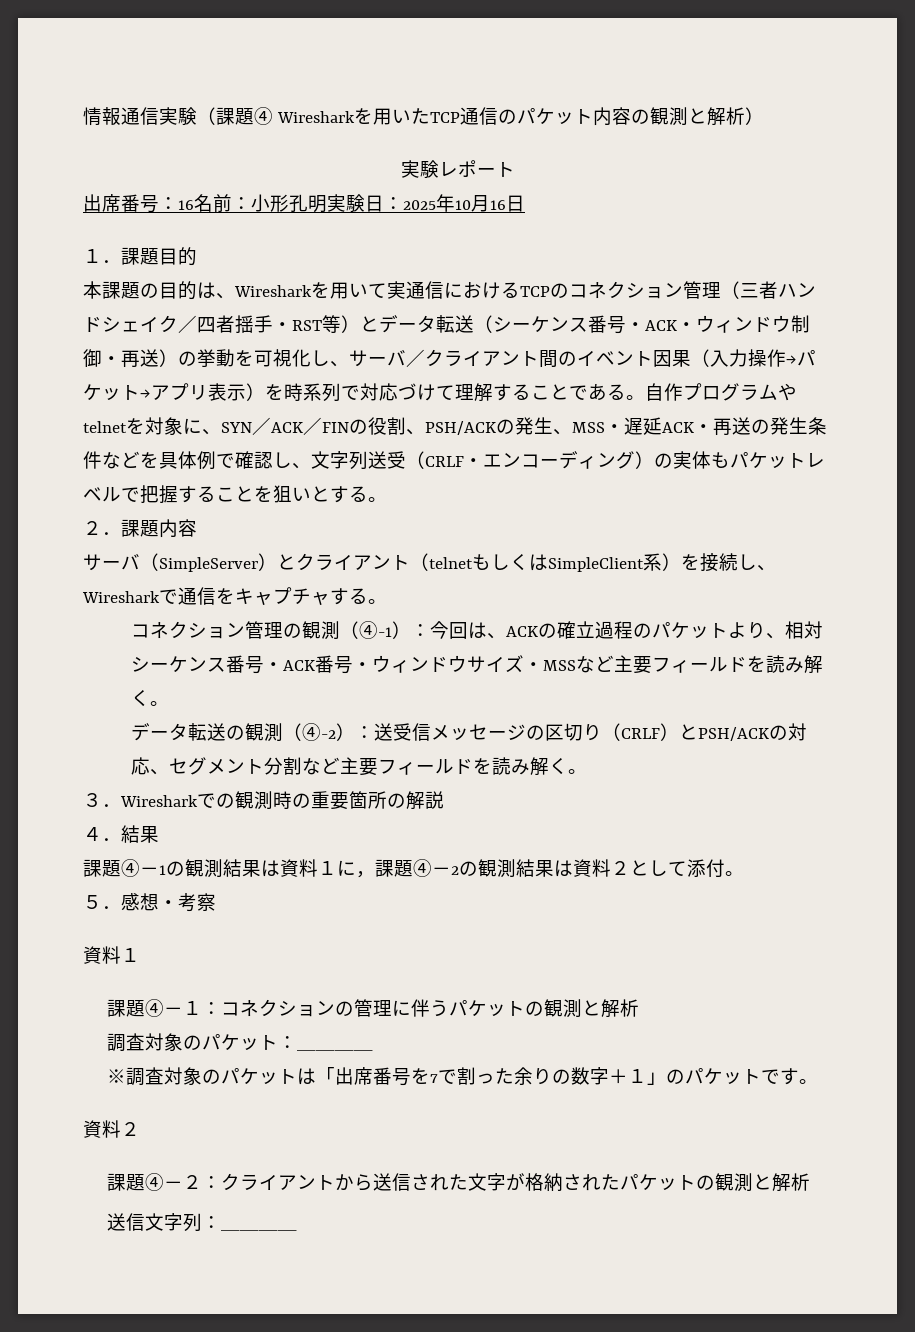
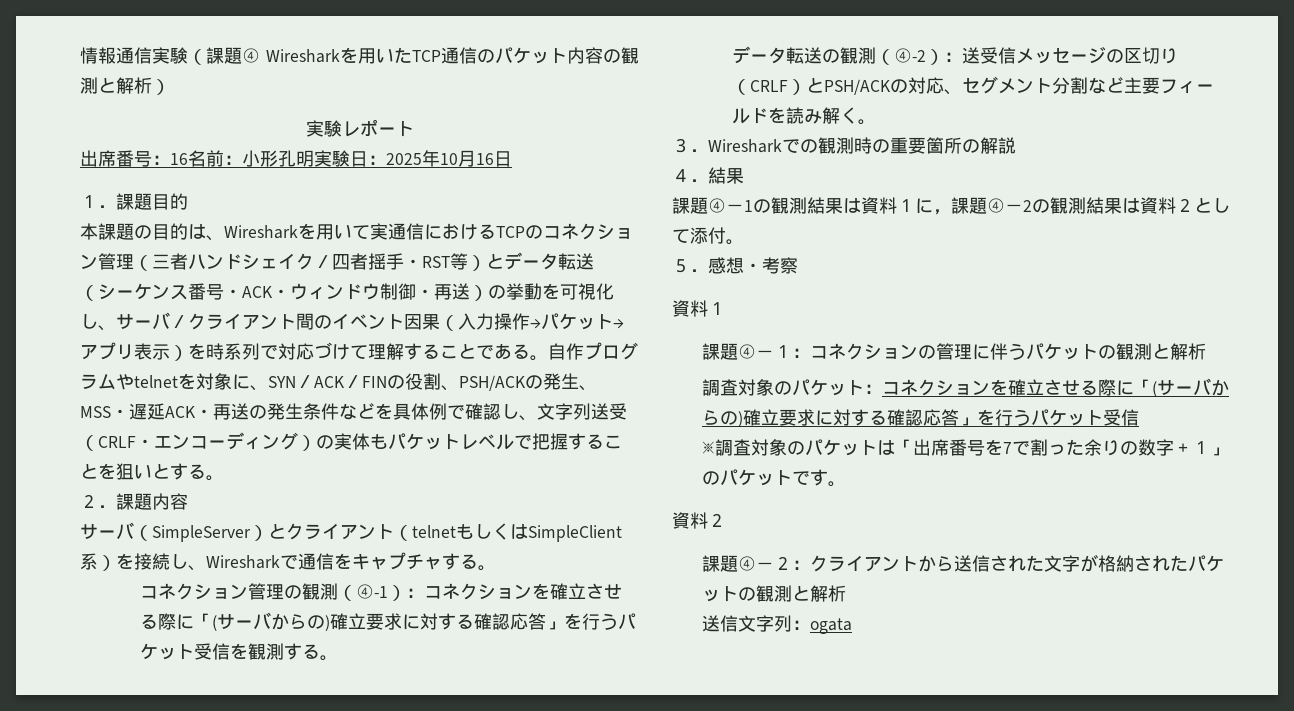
- コネクション管理の観測（④-1）：今回は、ACKの確立過程のパケットより、相対シーケンス番号・ACK番号・ウィンドウサイズ・MSSなど主要フィールドを読み解く。
+ コネクション管理の観測（④-1）：コネクションを確立させる際に「(サーバからの)確立要求に対する確認応答」を行うパケット受信を観測する。
- 調査対象のパケット：＿＿＿＿
+ 調査対象のパケット：コネクションを確立させる際に「(サーバからの)確立要求に対する確認応答」を行うパケット受信
- 送信文字列：＿＿＿＿
+ 送信文字列：ogata

